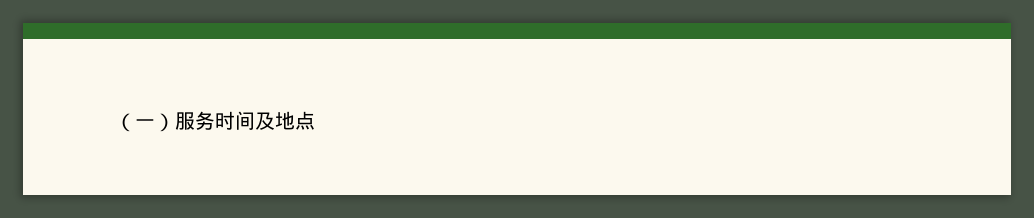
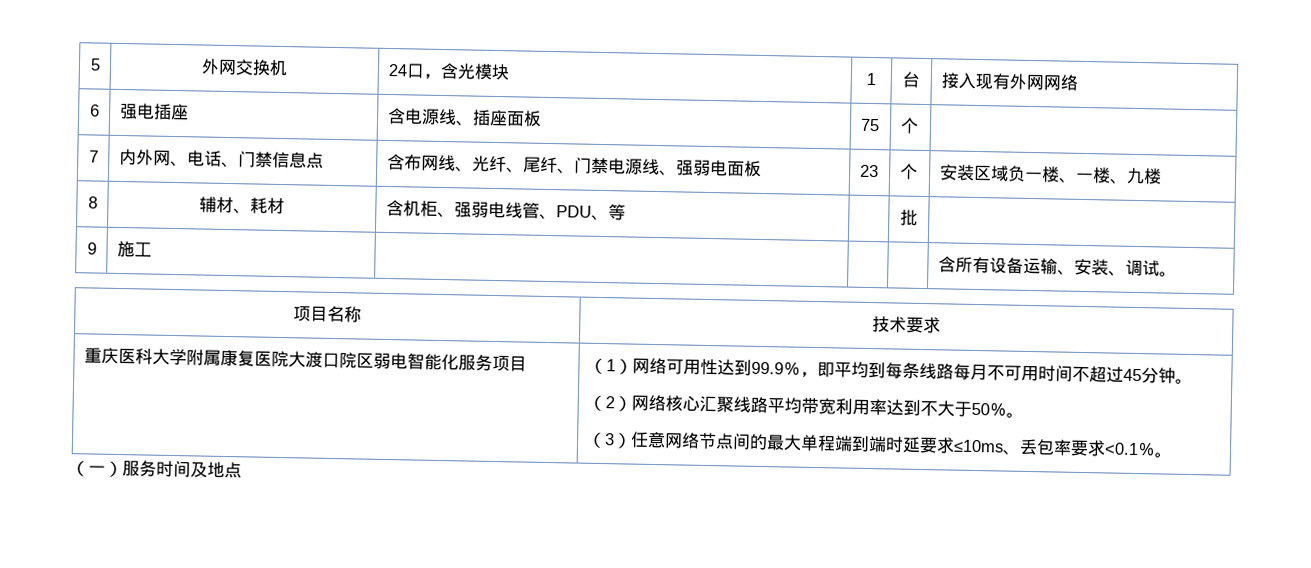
+ 5 | 外网交换机 | 24口，含光模块 | 1 | 台 | 接入现有外网网络
+ 6 | 强电插座 | 含电源线、插座面板 | 75 | 个 |
+ 7 | 内外网、电话、门禁信息点 | 含布网线、光纤、尾纤、门禁电源线、强弱电面板 | 23 | 个 | 安装区域负一楼、一楼、九楼
+ 8 | 辅材、耗材 | 含机柜、强弱电线管、PDU、等 | | 批 |
+ 9 | 施工 | | | | 含所有设备运输、安装、调试。
+ 项目名称 | 技术要求
+ 重庆医科大学附属康复医院大渡口院区弱电智能化服务项目 | （1）网络可用性达到99.9％，即平均到每条线路每月不可用时间不超过45分钟。
+ （2）网络核心汇聚线路平均带宽利用率达到不大于50％。
+ （3）任意网络节点间的最大单程端到端时延要求≤10ms、丢包率要求<0.1％。

